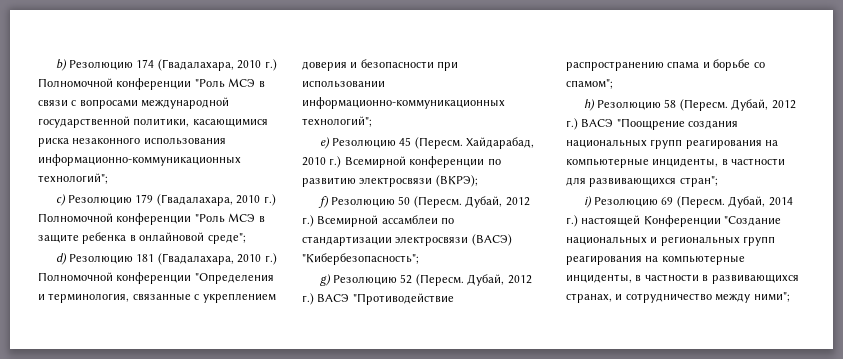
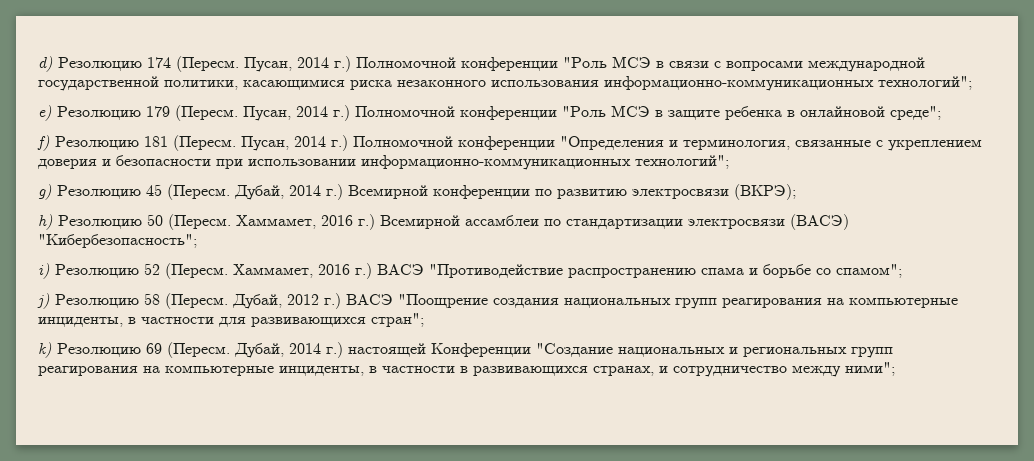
- b) Резолюцию 174 (Гвадалахара, 2010 г.) Полномочной конференции "Роль МСЭ в связи с вопросами международной государственной политики, касающимися риска незаконного использования информационно-коммуникационных технологий";
+ d) Резолюцию 174 (Пересм. Пусан, 2014 г.) Полномочной конференции "Роль МСЭ в связи с вопросами международной государственной политики, касающимися риска незаконного использования информационно-коммуникационных технологий";
- c) Резолюцию 179 (Гвадалахара, 2010 г.) Полномочной конференции "Роль МСЭ в защите ребенка в онлайновой среде";
+ e) Резолюцию 179 (Пересм. Пусан, 2014 г.) Полномочной конференции "Роль МСЭ в защите ребенка в онлайновой среде";
- d) Резолюцию 181 (Гвадалахара, 2010 г.) Полномочной конференции "Определения и терминология, связанные с укреплением доверия и безопасности при использовании информационно-коммуникационных технологий";
+ f) Резолюцию 181 (Пересм. Пусан, 2014 г.) Полномочной конференции "Определения и терминология, связанные с укреплением доверия и безопасности при использовании информационно-коммуникационных технологий";
- e) Резолюцию 45 (Пересм.
+ g) Резолюцию 45 (Пересм.
- Хайдарабад, 2010 г.) Всемирной конференции по развитию электросвязи (ВКРЭ);
+ Дубай, 2014 г.) Всемирной конференции по развитию электросвязи (ВКРЭ);
- f) Резолюцию 50 (Пересм.
+ h) Резолюцию 50 (Пересм.
- Дубай, 2012 г.) Всемирной ассамблеи по стандартизации электросвязи (ВАСЭ) "Кибербезопасность";
+ Хаммамет, 2016 г.) Всемирной ассамблеи по стандартизации электросвязи (ВАСЭ) "Кибербезопасность";
- g) Резолюцию 52 (Пересм.
+ i) Резолюцию 52 (Пересм.
- Дубай, 2012 г.) ВАСЭ "Противодействие распространению спама и борьбе со спамом";
+ Хаммамет, 2016 г.) ВАСЭ "Противодействие распространению спама и борьбе со спамом";
- h) Резолюцию 58 (Пересм.
+ j) Резолюцию 58 (Пересм.
- i) Резолюцию 69 (Пересм.
+ k) Резолюцию 69 (Пересм.

